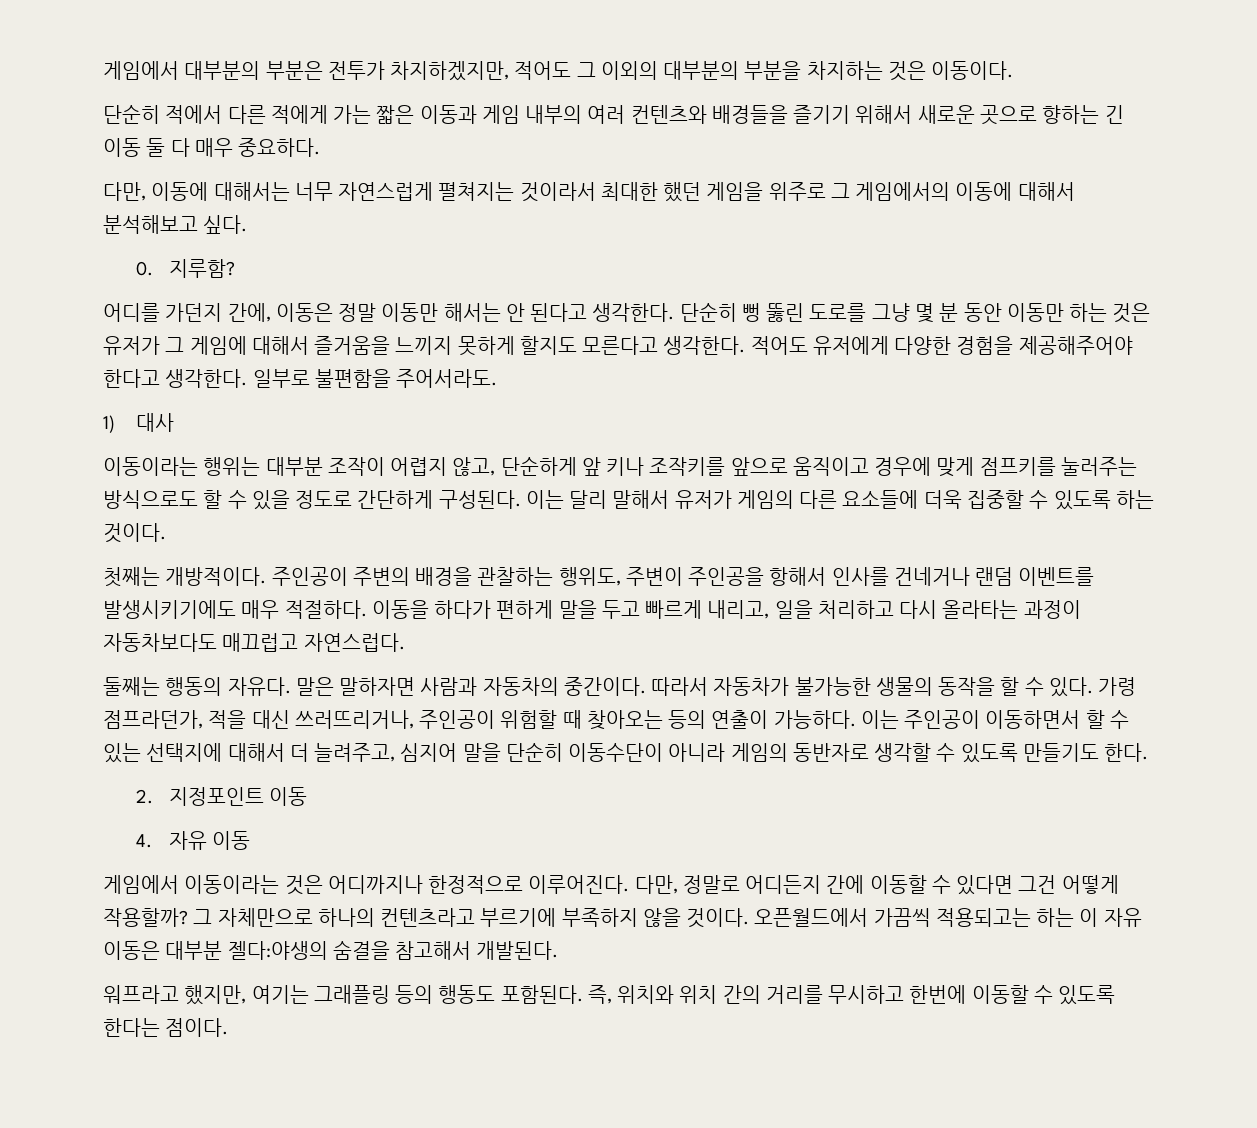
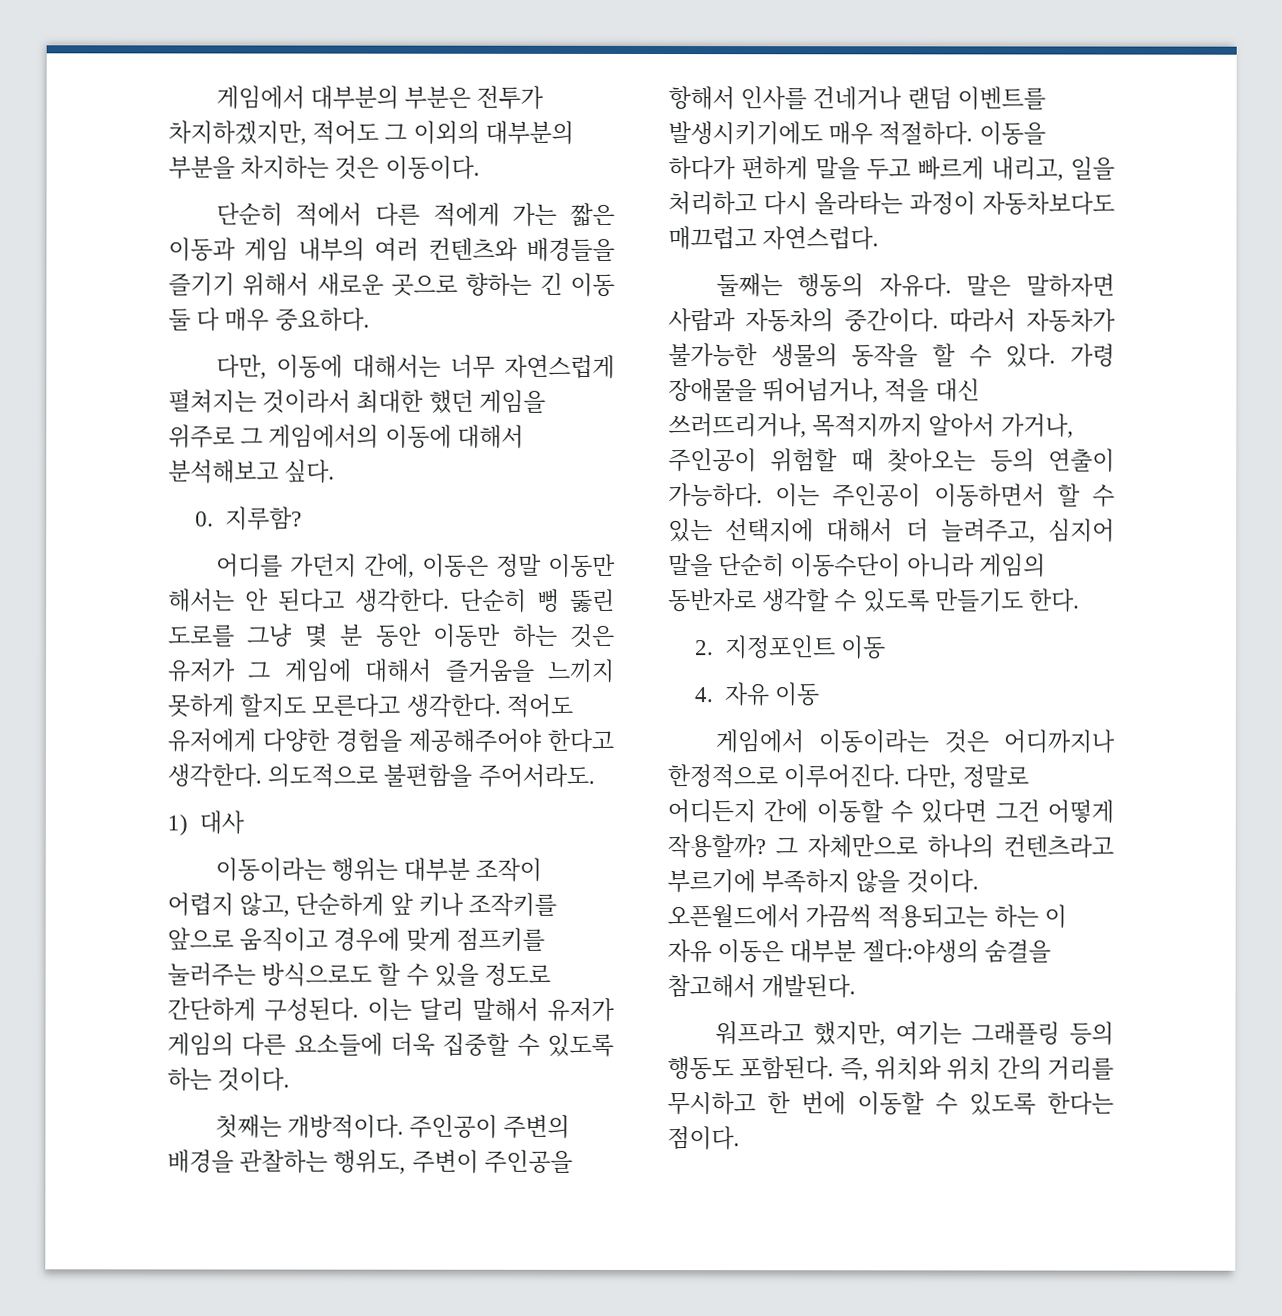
- 일부로 불편함을 주어서라도.
+ 의도적으로 불편함을 주어서라도.
- 가령 점프라던가, 적을 대신 쓰러뜨리거나, 주인공이 위험할 때 찾아오는 등의 연출이 가능하다.
+ 가령 장애물을 뛰어넘거나, 적을 대신 쓰러뜨리거나, 목적지까지 알아서 가거나, 주인공이 위험할 때 찾아오는 등의 연출이 가능하다.
- 즉, 위치와 위치 간의 거리를 무시하고 한번에 이동할 수 있도록 한다는 점이다.
+ 즉, 위치와 위치 간의 거리를 무시하고 한 번에 이동할 수 있도록 한다는 점이다.

